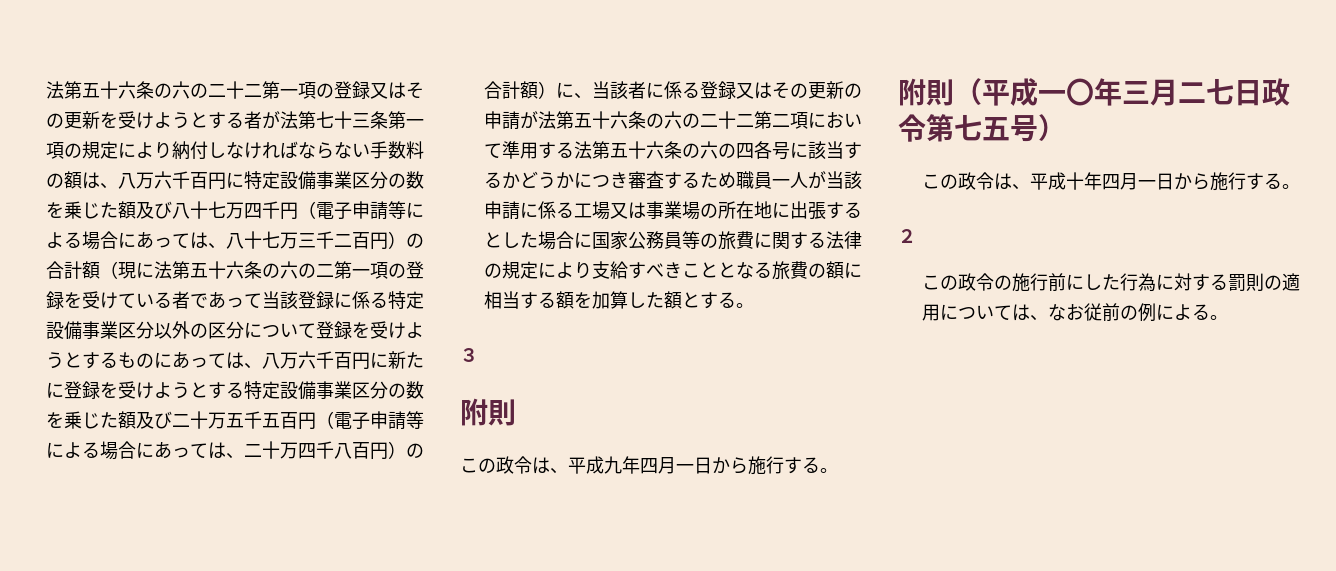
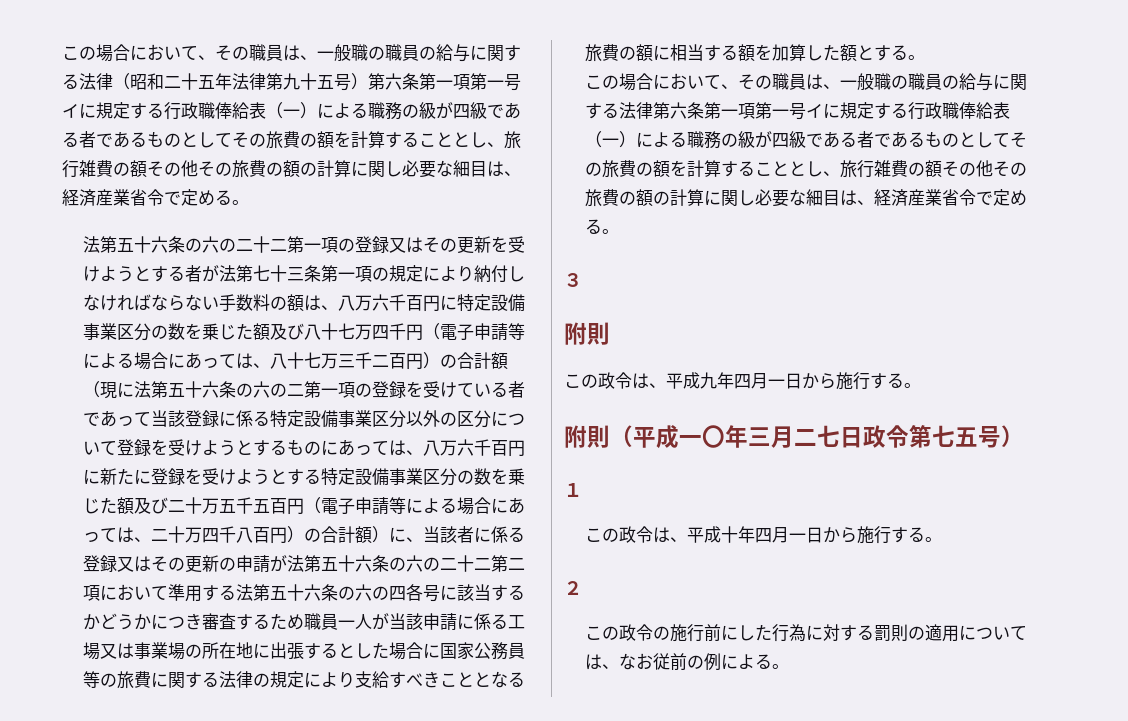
+ この場合において、その職員は、一般職の職員の給与に関する法律（昭和二十五年法律第九十五号）第六条第一項第一号イに規定する行政職俸給表（一）による職務の級が四級である者であるものとしてその旅費の額を計算することとし、旅行雑費の額その他その旅費の額の計算に関し必要な細目は、経済産業省令で定める。
+ この場合において、その職員は、一般職の職員の給与に関する法律第六条第一項第一号イに規定する行政職俸給表（一）による職務の級が四級である者であるものとしてその旅費の額を計算することとし、旅行雑費の額その他その旅費の額の計算に関し必要な細目は、経済産業省令で定める。
+ １

